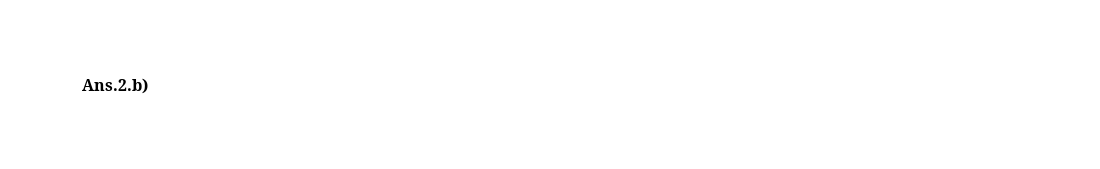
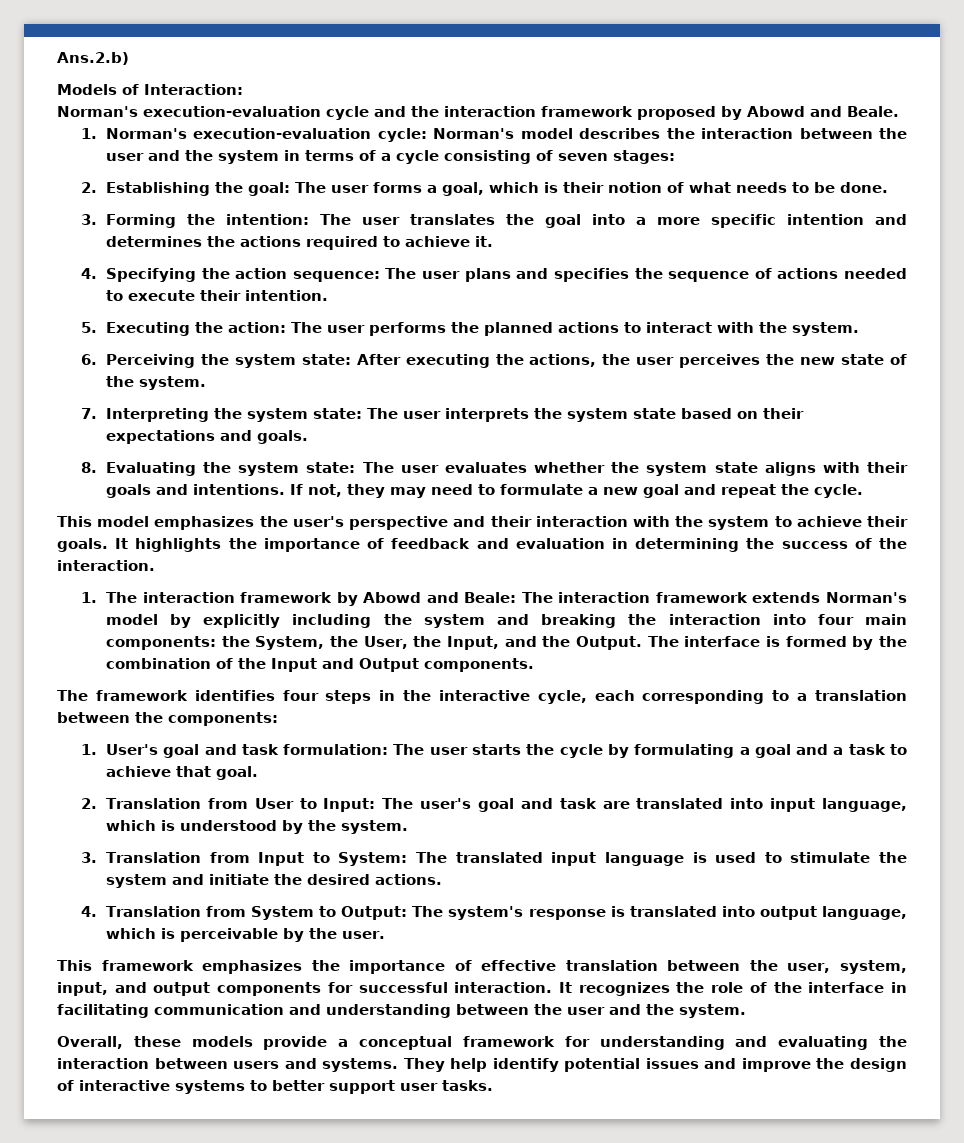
+ Models of Interaction:
+ Norman's execution-evaluation cycle and the interaction framework proposed by Abowd and Beale.
+ 1. Norman's execution-evaluation cycle: Norman's model describes the interaction between the user and the system in terms of a cycle consisting of seven stages:
+ 2. Establishing the goal: The user forms a goal, which is their notion of what needs to be done.
+ 3. Forming the intention: The user translates the goal into a more specific intention and determines the actions required to achieve it.
+ 4. Specifying the action sequence: The user plans and specifies the sequence of actions needed to execute their intention.
+ 5. Executing the action: The user performs the planned actions to interact with the system.
+ 6. Perceiving the system state: After executing the actions, the user perceives the new state of the system.
+ 7. Interpreting the system state: The user interprets the system state based on their expectations and goals.
+ 8. Evaluating the system state: The user evaluates whether the system state aligns with their goals and intentions. If not, they may need to formulate a new goal and repeat the cycle.
+ This model emphasizes the user's perspective and their interaction with the system to achieve their goals. It highlights the importance of feedback and evaluation in determining the success of the interaction.
+ 1. The interaction framework by Abowd and Beale: The interaction framework extends Norman's model by explicitly including the system and breaking the interaction into four main components: the System, the User, the Input, and the Output. The interface is formed by the combination of the Input and Output components.
+ The framework identifies four steps in the interactive cycle, each corresponding to a translation between the components:
+ 1. User's goal and task formulation: The user starts the cycle by formulating a goal and a task to achieve that goal.
+ 2. Translation from User to Input: The user's goal and task are translated into input language, which is understood by the system.
+ 3. Translation from Input to System: The translated input language is used to stimulate the system and initiate the desired actions.
+ 4. Translation from System to Output: The system's response is translated into output language, which is perceivable by the user.
+ This framework emphasizes the importance of effective translation between the user, system, input, and output components for successful interaction. It recognizes the role of the interface in facilitating communication and understanding between the user and the system.
+ Overall, these models provide a conceptual framework for understanding and evaluating the interaction between users and systems. They help identify potential issues and improve the design of interactive systems to better support user tasks.

